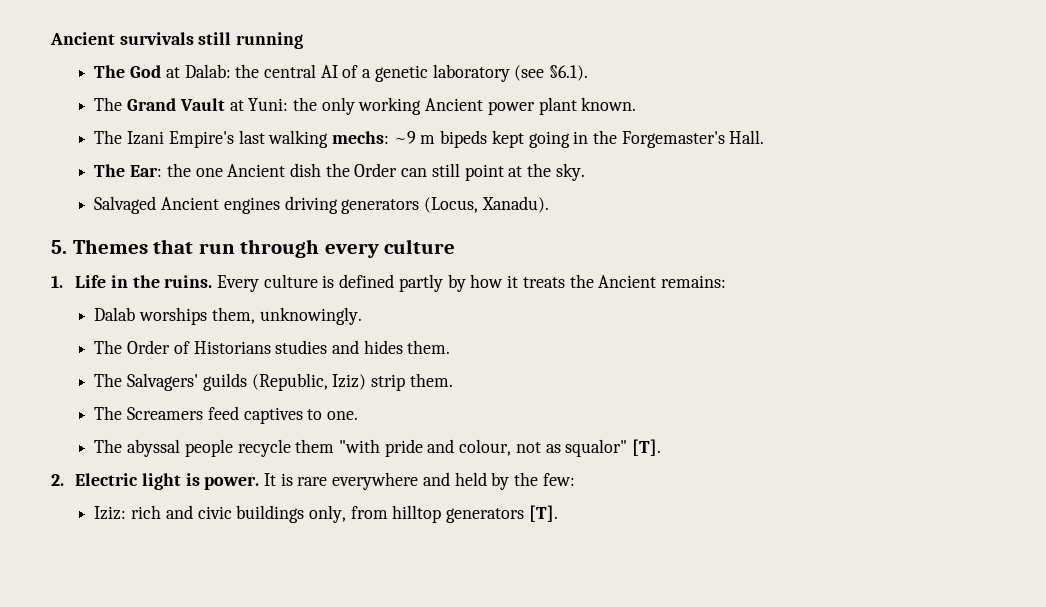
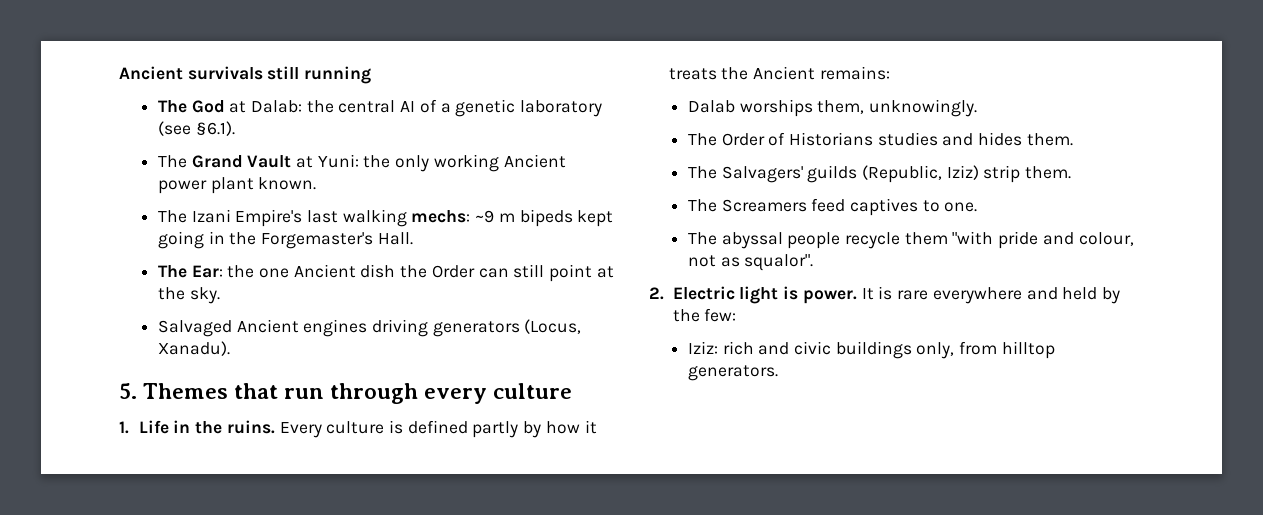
- The abyssal people recycle them "with pride and colour, not as squalor" [T].
+ The abyssal people recycle them "with pride and colour, not as squalor".
- Iziz: rich and civic buildings only, from hilltop generators [T].
+ Iziz: rich and civic buildings only, from hilltop generators.

